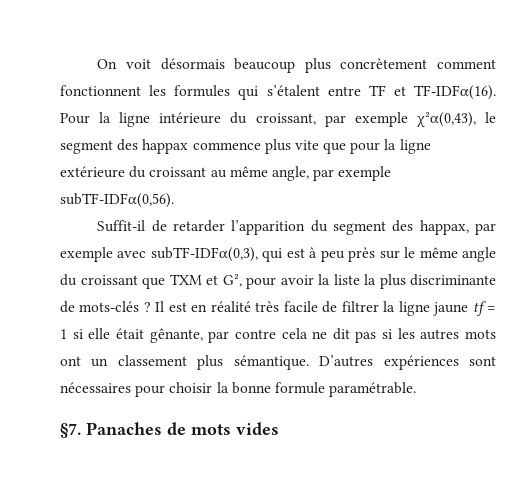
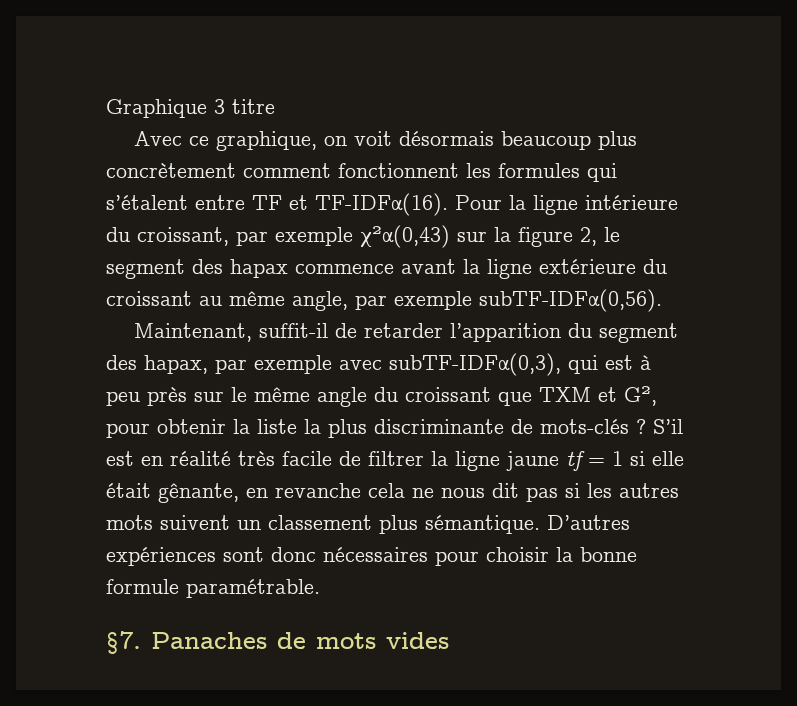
- On voit désormais beaucoup plus concrètement comment fonctionnent les formules qui s’étalent entre TF et TF-IDFα(16).
+ Graphique 3 titre
+ Avec ce graphique, on voit désormais beaucoup plus concrètement comment fonctionnent les formules qui s’étalent entre TF et TF-IDFα(16).
- Pour la ligne intérieure du croissant, par exemple χ²α(0,43), le segment des happax commence plus vite que pour la ligne extérieure du croissant au même angle, par exemple subTF-IDFα(0,56).
+ Pour la ligne intérieure du croissant, par exemple χ²α(0,43) sur la figure 2, le segment des hapax commence avant la ligne extérieure du croissant au même angle, par exemple subTF-IDFα(0,56).
- Suffit-il de retarder l’apparition du segment des happax, par exemple avec subTF-IDFα(0,3), qui est à peu près sur le même angle du croissant que TXM et G², pour avoir la liste la plus discriminante de mots-clés ?
+ Maintenant, suffit-il de retarder l’apparition du segment des hapax, par exemple avec subTF-IDFα(0,3), qui est à peu près sur le même angle du croissant que TXM et G², pour obtenir la liste la plus discriminante de mots-clés ?
- Il est en réalité très facile de filtrer la ligne jaune tf = 1 si elle était gênante, par contre cela ne dit pas si les autres mots ont un classement plus sémantique.
+ S’il est en réalité très facile de filtrer la ligne jaune tf = 1 si elle était gênante, en revanche cela ne nous dit pas si les autres mots suivent un classement plus sémantique.
- D’autres expériences sont nécessaires pour choisir la bonne formule paramétrable.
+ D’autres expériences sont donc nécessaires pour choisir la bonne formule paramétrable.

